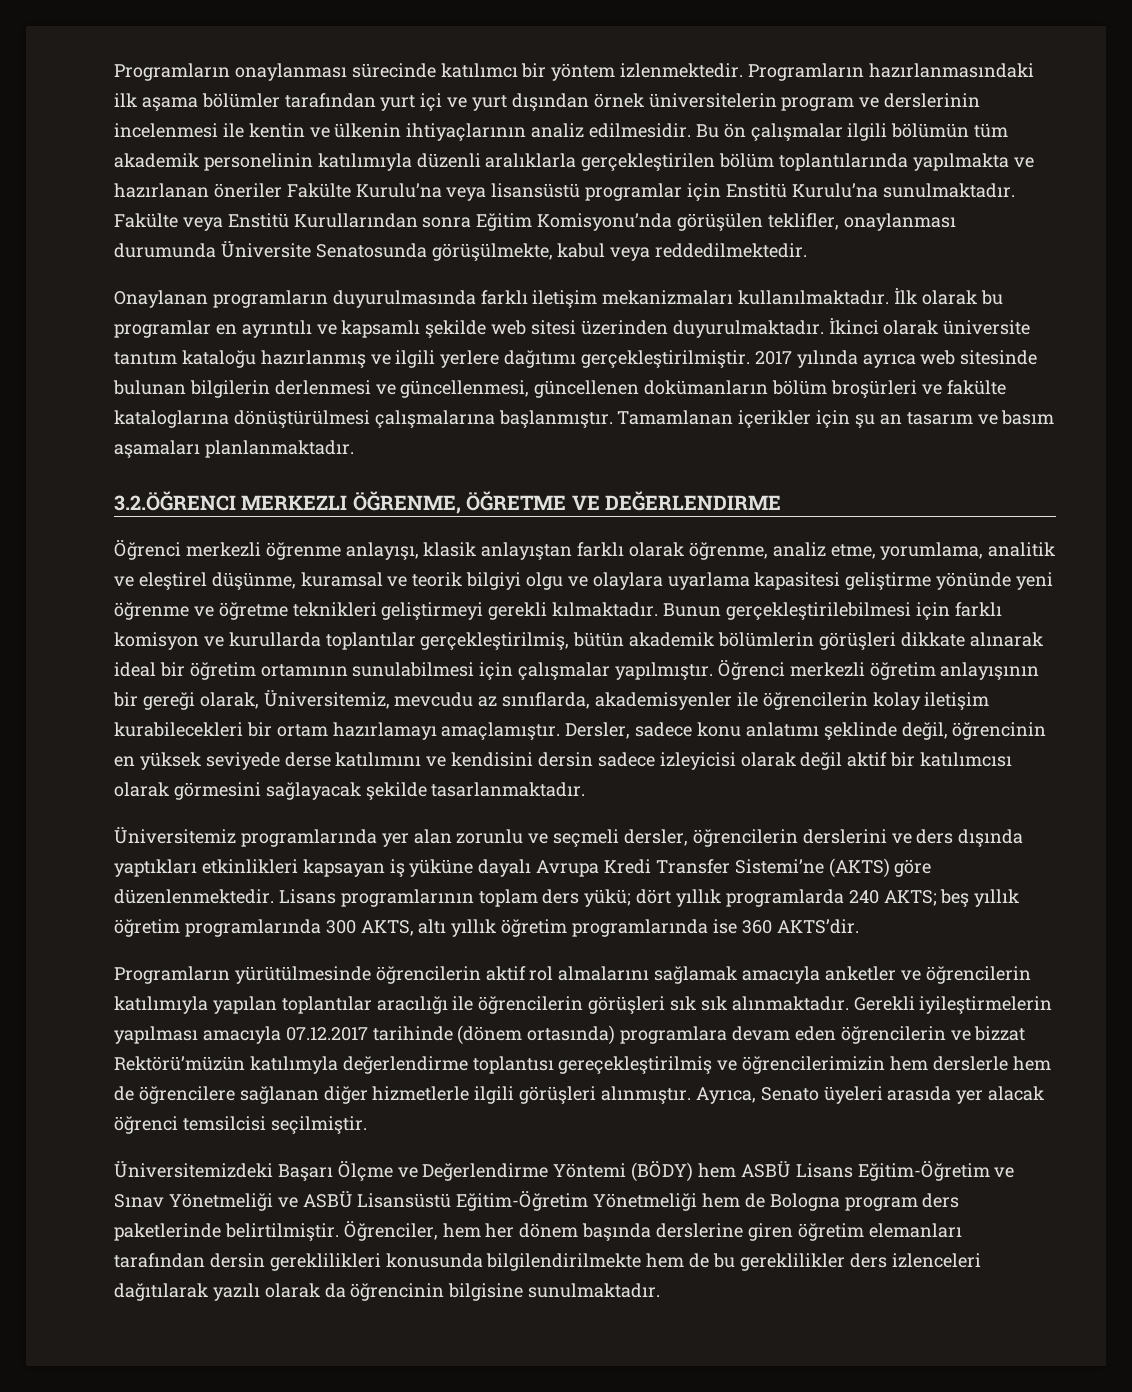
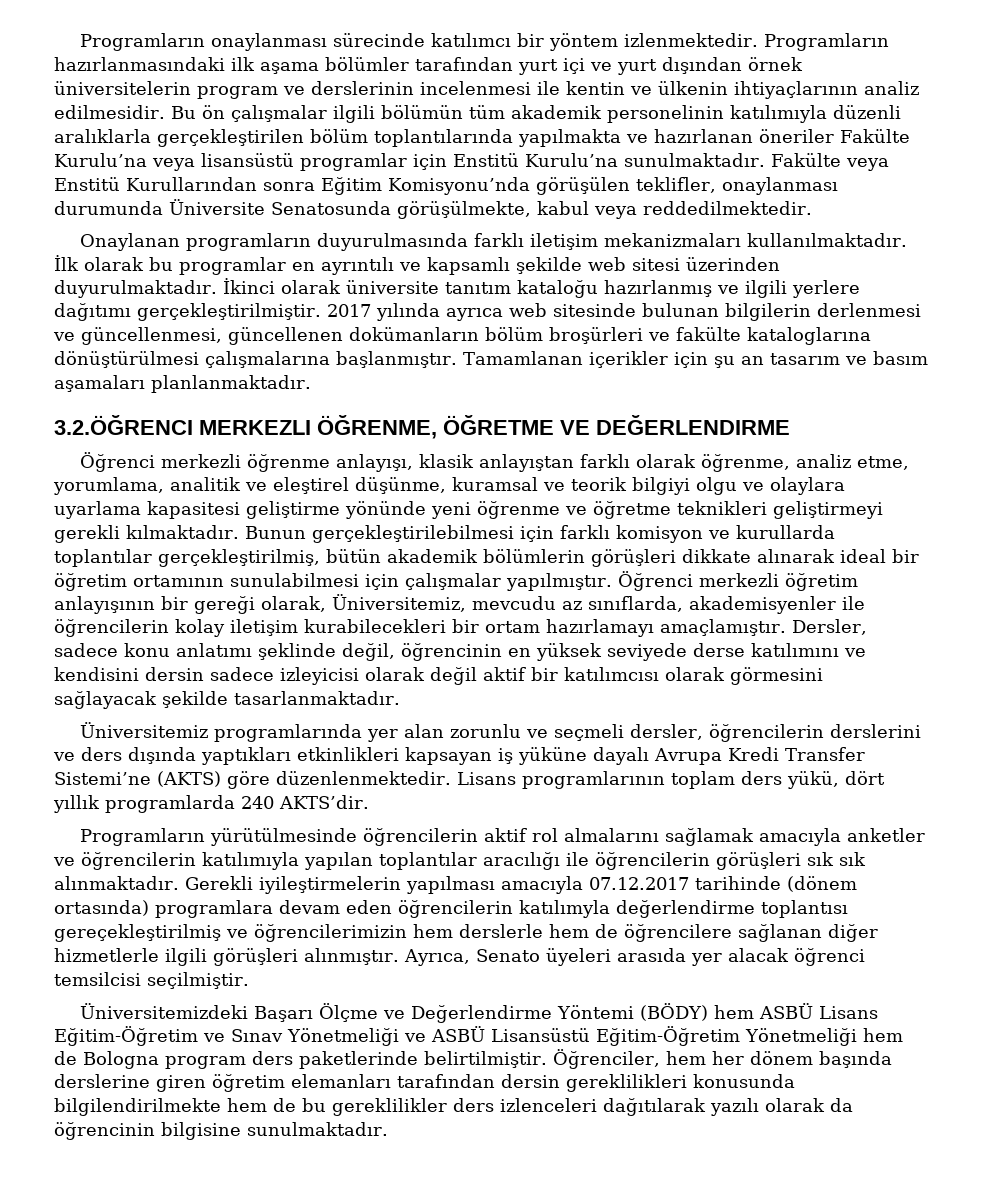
- Lisans programlarının toplam ders yükü; dört yıllık programlarda 240 AKTS; beş yıllık öğretim programlarında 300 AKTS, altı yıllık öğretim programlarında ise 360 AKTS’dir.
+ Lisans programlarının toplam ders yükü, dört yıllık programlarda 240 AKTS’dir.
- Gerekli iyileştirmelerin yapılması amacıyla 07.12.2017 tarihinde (dönem ortasında) programlara devam eden öğrencilerin ve bizzat Rektörü’müzün katılımyla değerlendirme toplantısı gereçekleştirilmiş ve öğrencilerimizin hem derslerle hem de öğrencilere sağlanan diğer hizmetlerle ilgili görüşleri alınmıştır.
+ Gerekli iyileştirmelerin yapılması amacıyla 07.12.2017 tarihinde (dönem ortasında) programlara devam eden öğrencilerin katılımyla değerlendirme toplantısı gereçekleştirilmiş ve öğrencilerimizin hem derslerle hem de öğrencilere sağlanan diğer hizmetlerle ilgili görüşleri alınmıştır.

